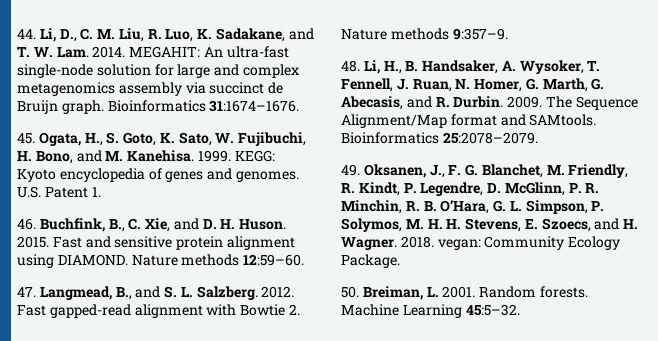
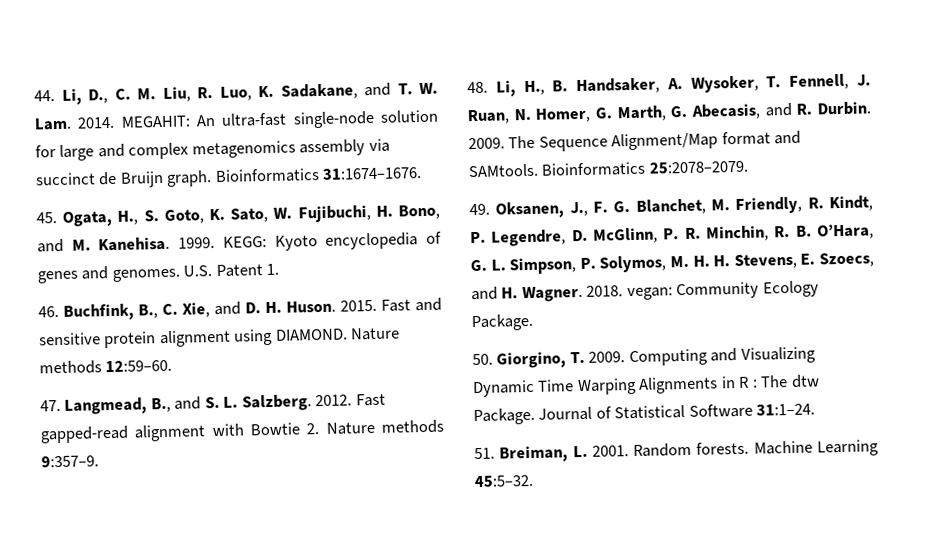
- 50. Breiman, L. 2001.
+ 50. Giorgino, T. 2009. Computing and Visualizing Dynamic Time Warping Alignments in R : The dtw Package. Journal of Statistical Software 31:1–24.
+ 51. Breiman, L. 2001.

